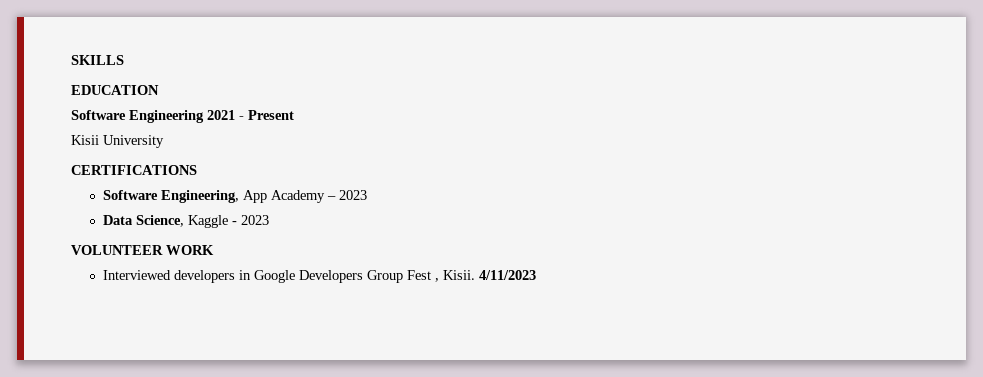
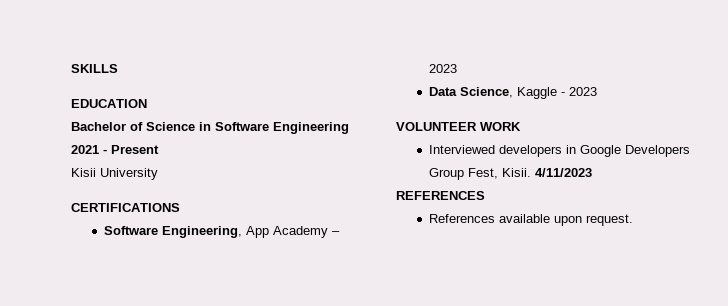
- Software Engineering 2021 - Present
+ Bachelor of Science in Software Engineering 2021 - Present
- Interviewed developers in Google Developers Group Fest , Kisii.
+ Interviewed developers in Google Developers Group Fest, Kisii.
+ REFERENCES
+ References available upon request.

